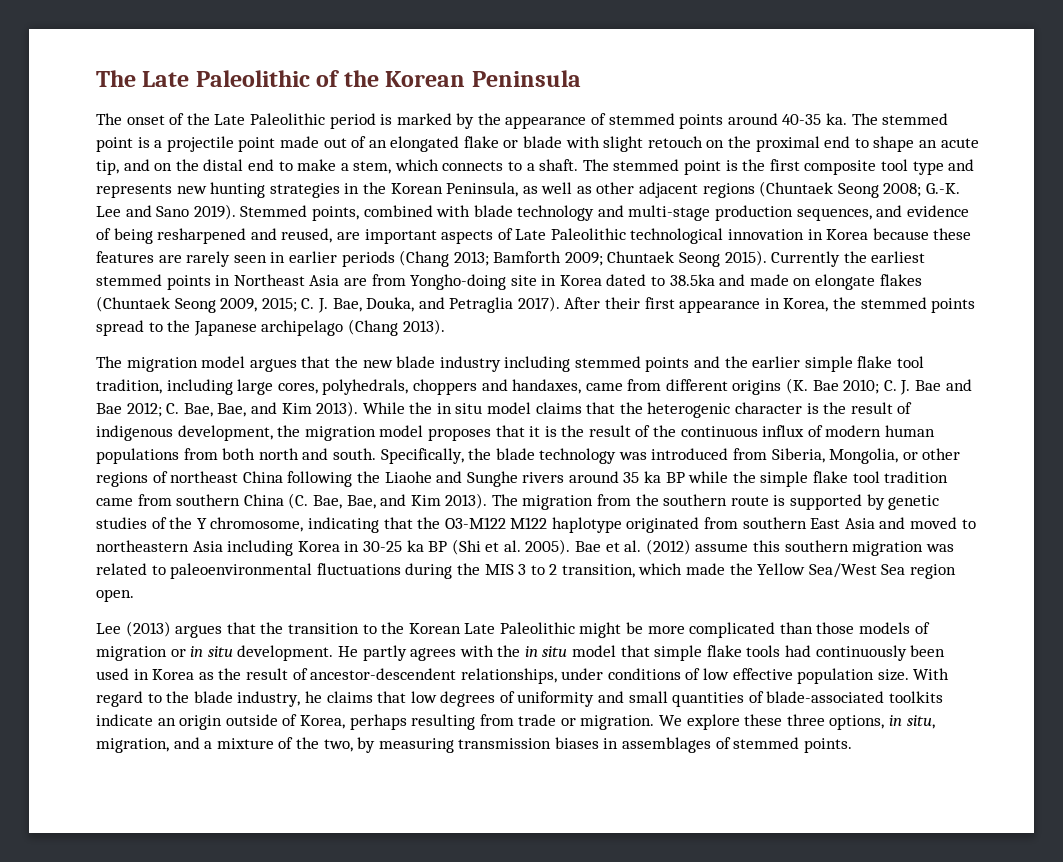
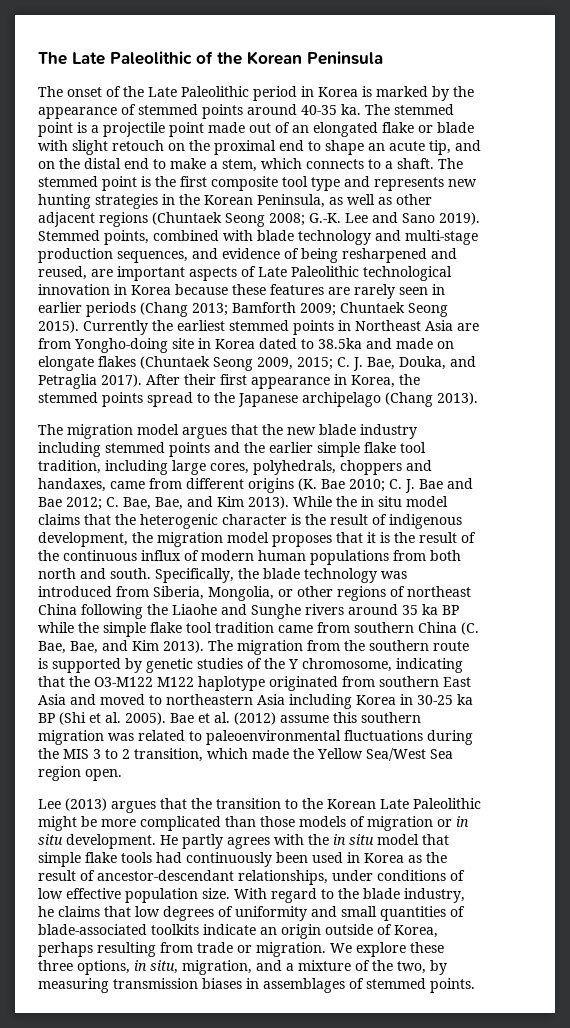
- The onset of the Late Paleolithic period is marked by the appearance of stemmed points around 40-35 ka.
+ The onset of the Late Paleolithic period in Korea is marked by the appearance of stemmed points around 40-35 ka.
- He partly agrees with the in situ model that simple flake tools had continuously been used in Korea as the result of ancestor-descendent relationships, under conditions of low effective population size.
+ He partly agrees with the in situ model that simple flake tools had continuously been used in Korea as the result of ancestor-descendant relationships, under conditions of low effective population size.

